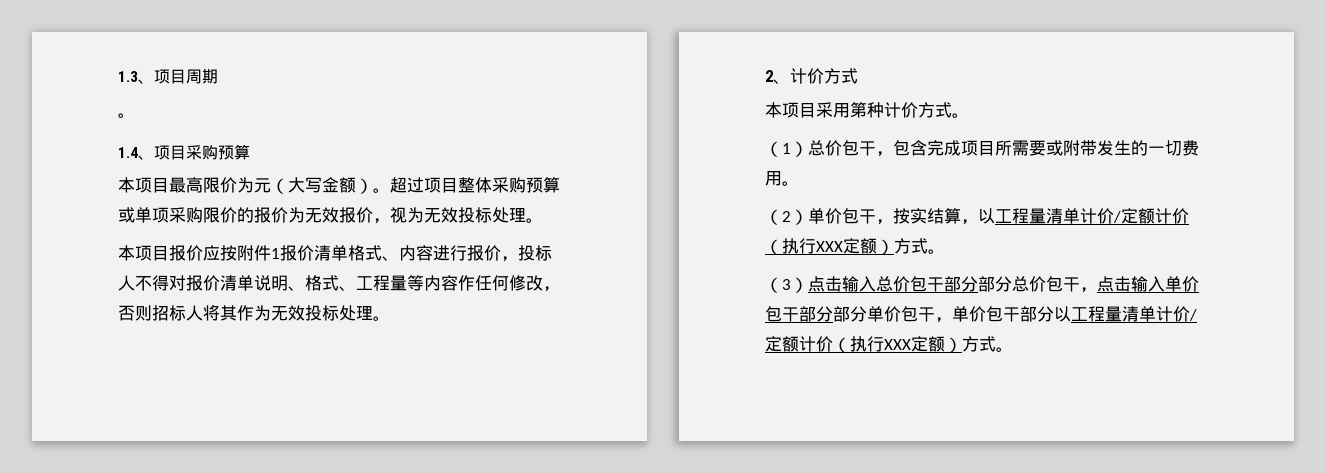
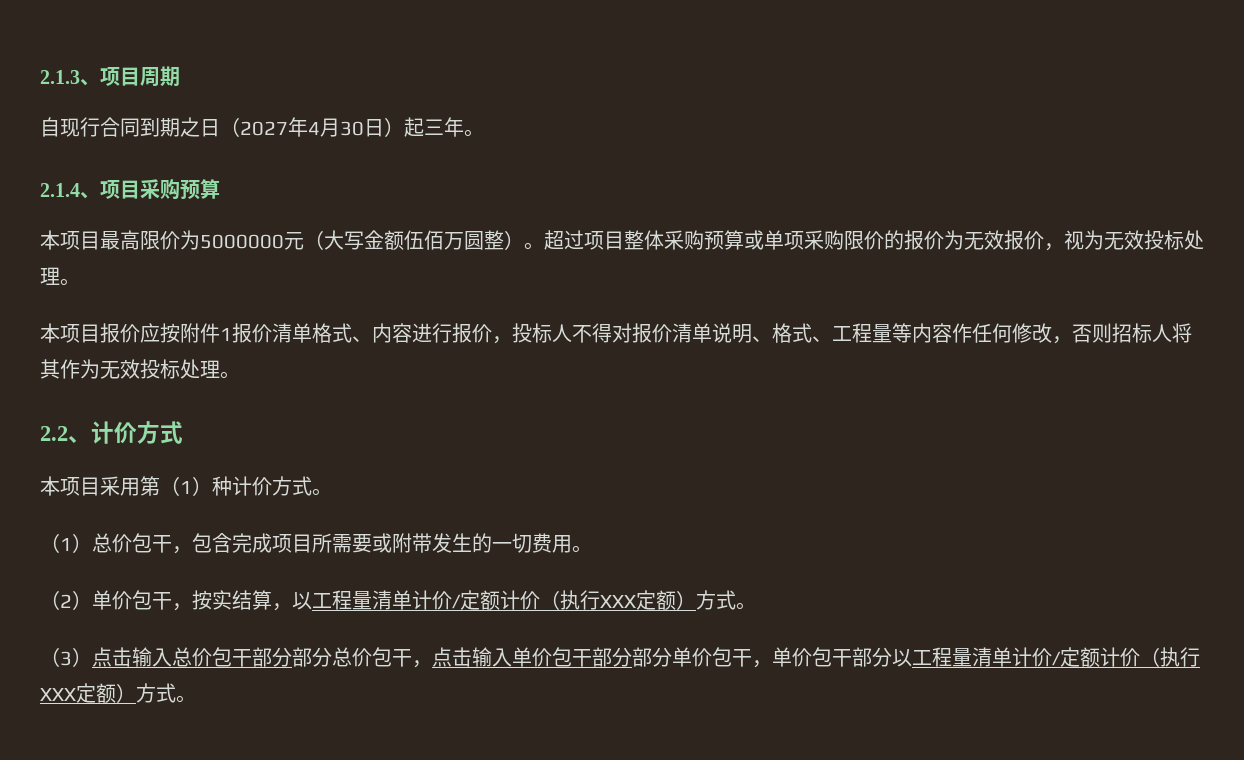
- 1.3、项目周期
- 。
- 1.4、项目采购预算
+ 2.1.3、项目周期
+ 自现行合同到期之日（2027年4月30日）起三年。
+ 2.1.4、项目采购预算
- 本项目最高限价为元（大写金额）。
+ 本项目最高限价为5000000元（大写金额伍佰万圆整）。
- 2、计价方式
+ 2.2、计价方式
- 本项目采用第种计价方式。
+ 本项目采用第（1）种计价方式。

